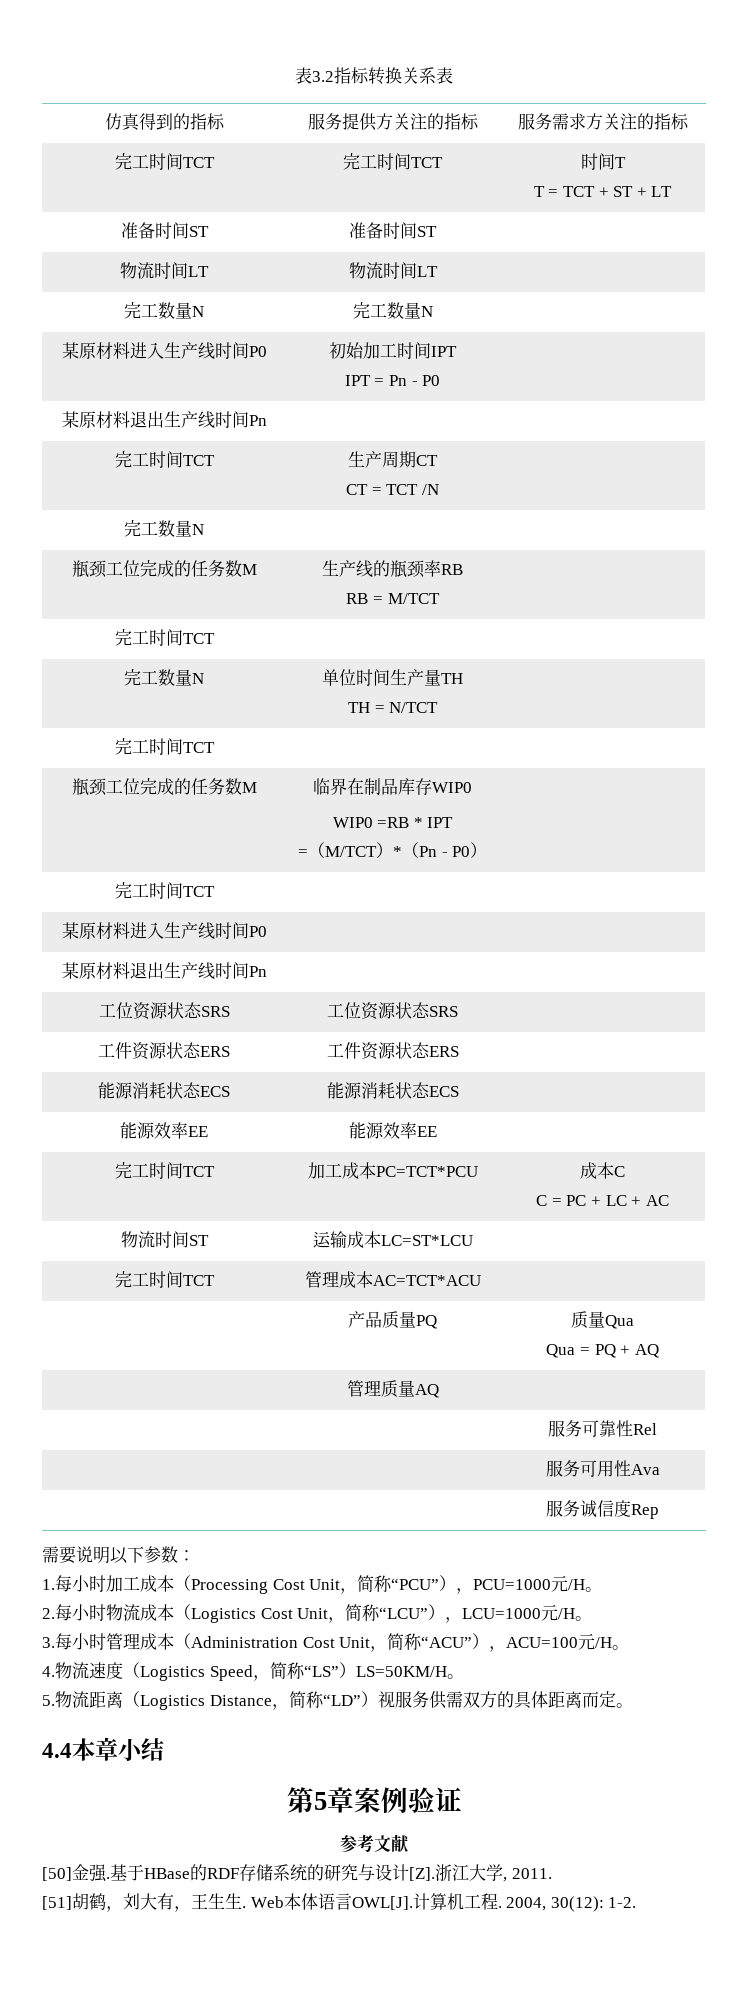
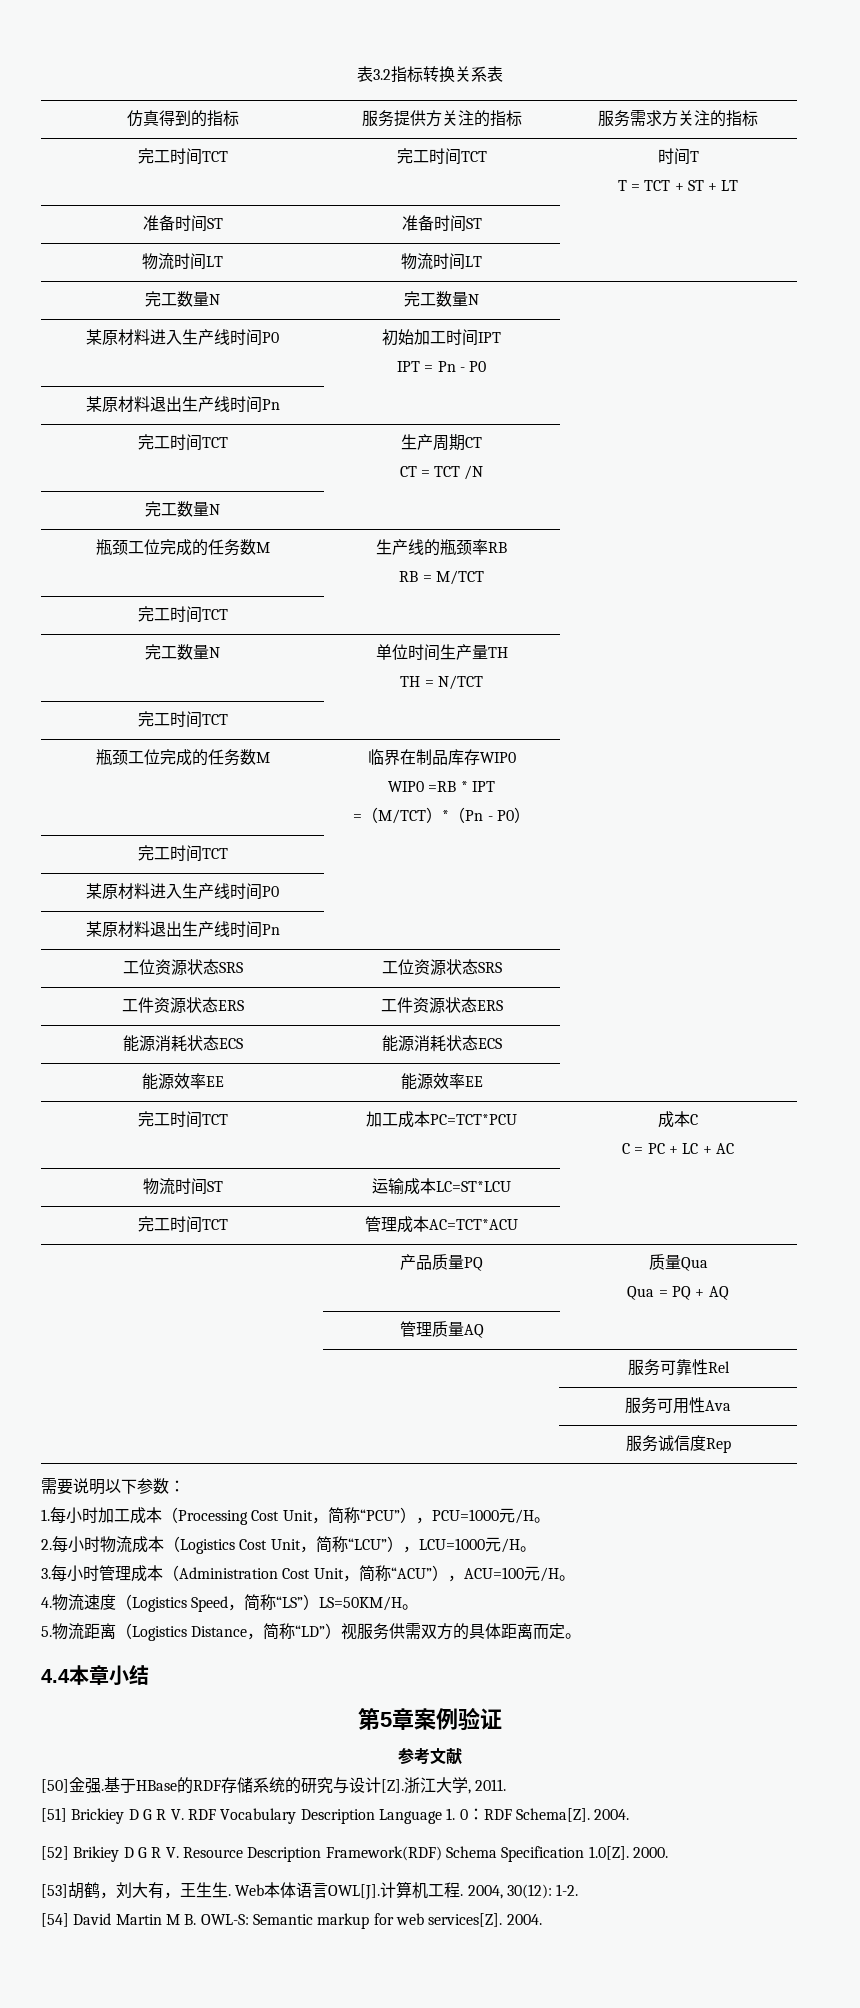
- [51]胡鹤，刘大有，王生生.
+ [51] Brickiey D G R V. RDF Vocabulary Description Language 1. 0：RDF Schema[Z]. 2004.
+ [52] Brikiey D G R V. Resource Description Framework(RDF) Schema Specification 1.0[Z]. 2000.
+ [53]胡鹤，刘大有，王生生.
+ [54] David Martin M B. OWL-S: Semantic markup for web services[Z]. 2004.

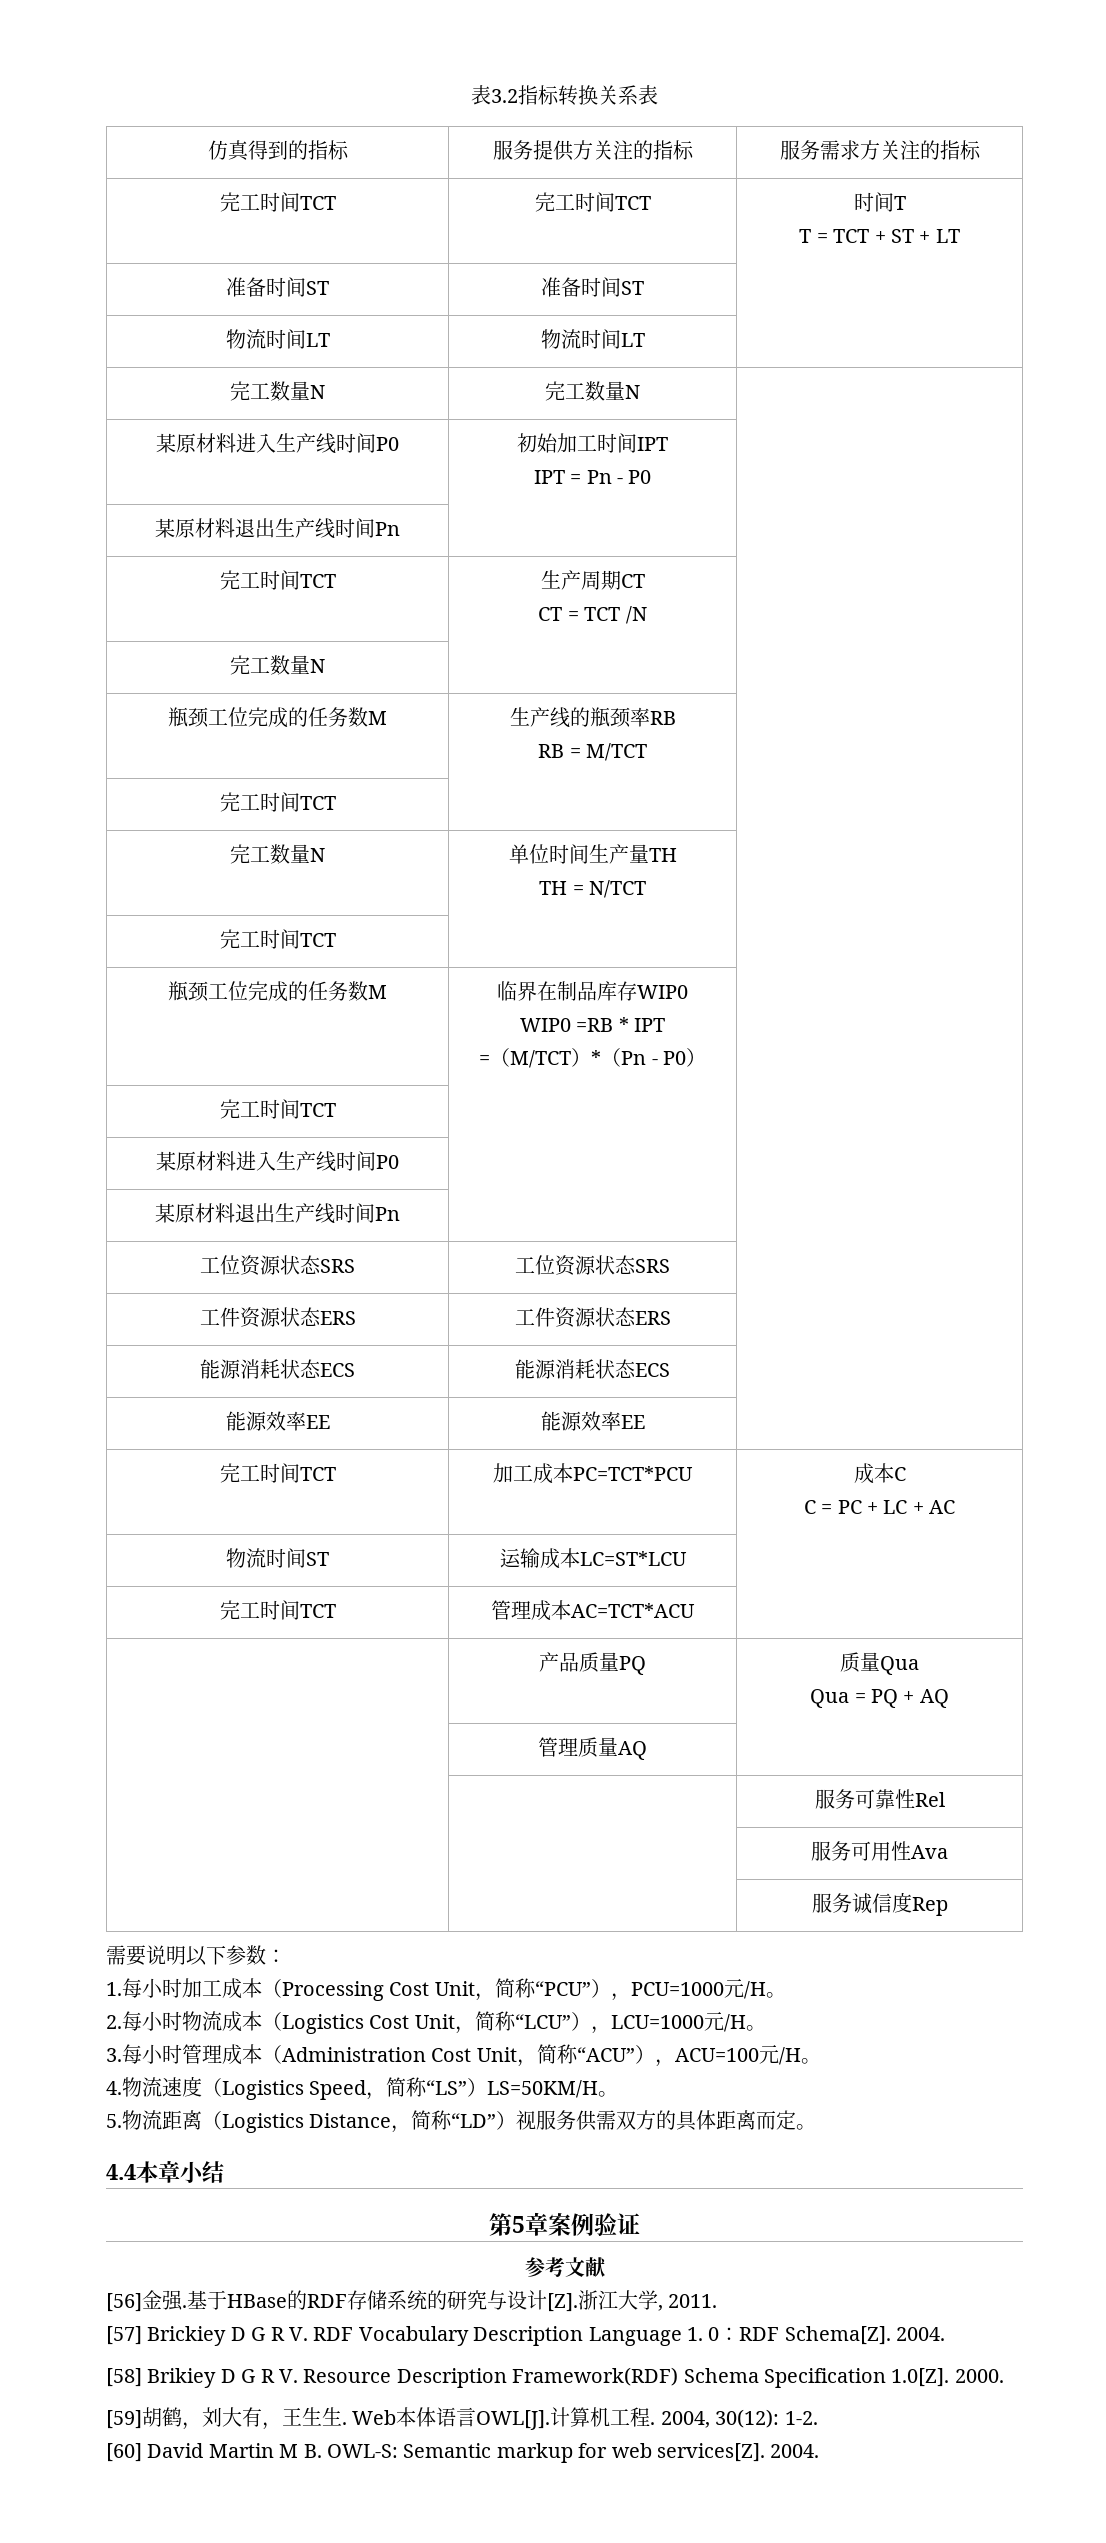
- [50]金强.
+ [56]金强.
- [51] Brickiey D G R V. RDF Vocabulary Description Language 1. 0：RDF Schema[Z].
+ [57] Brickiey D G R V. RDF Vocabulary Description Language 1. 0：RDF Schema[Z].
- [52] Brikiey D G R V. Resource Description Framework(RDF) Schema Specification 1.0[Z]. 2000.
+ [58] Brikiey D G R V. Resource Description Framework(RDF) Schema Specification 1.0[Z]. 2000.
- [53]胡鹤，刘大有，王生生.
+ [59]胡鹤，刘大有，王生生.
- [54] David Martin M B. OWL-S: Semantic markup for web services[Z].
+ [60] David Martin M B. OWL-S: Semantic markup for web services[Z].

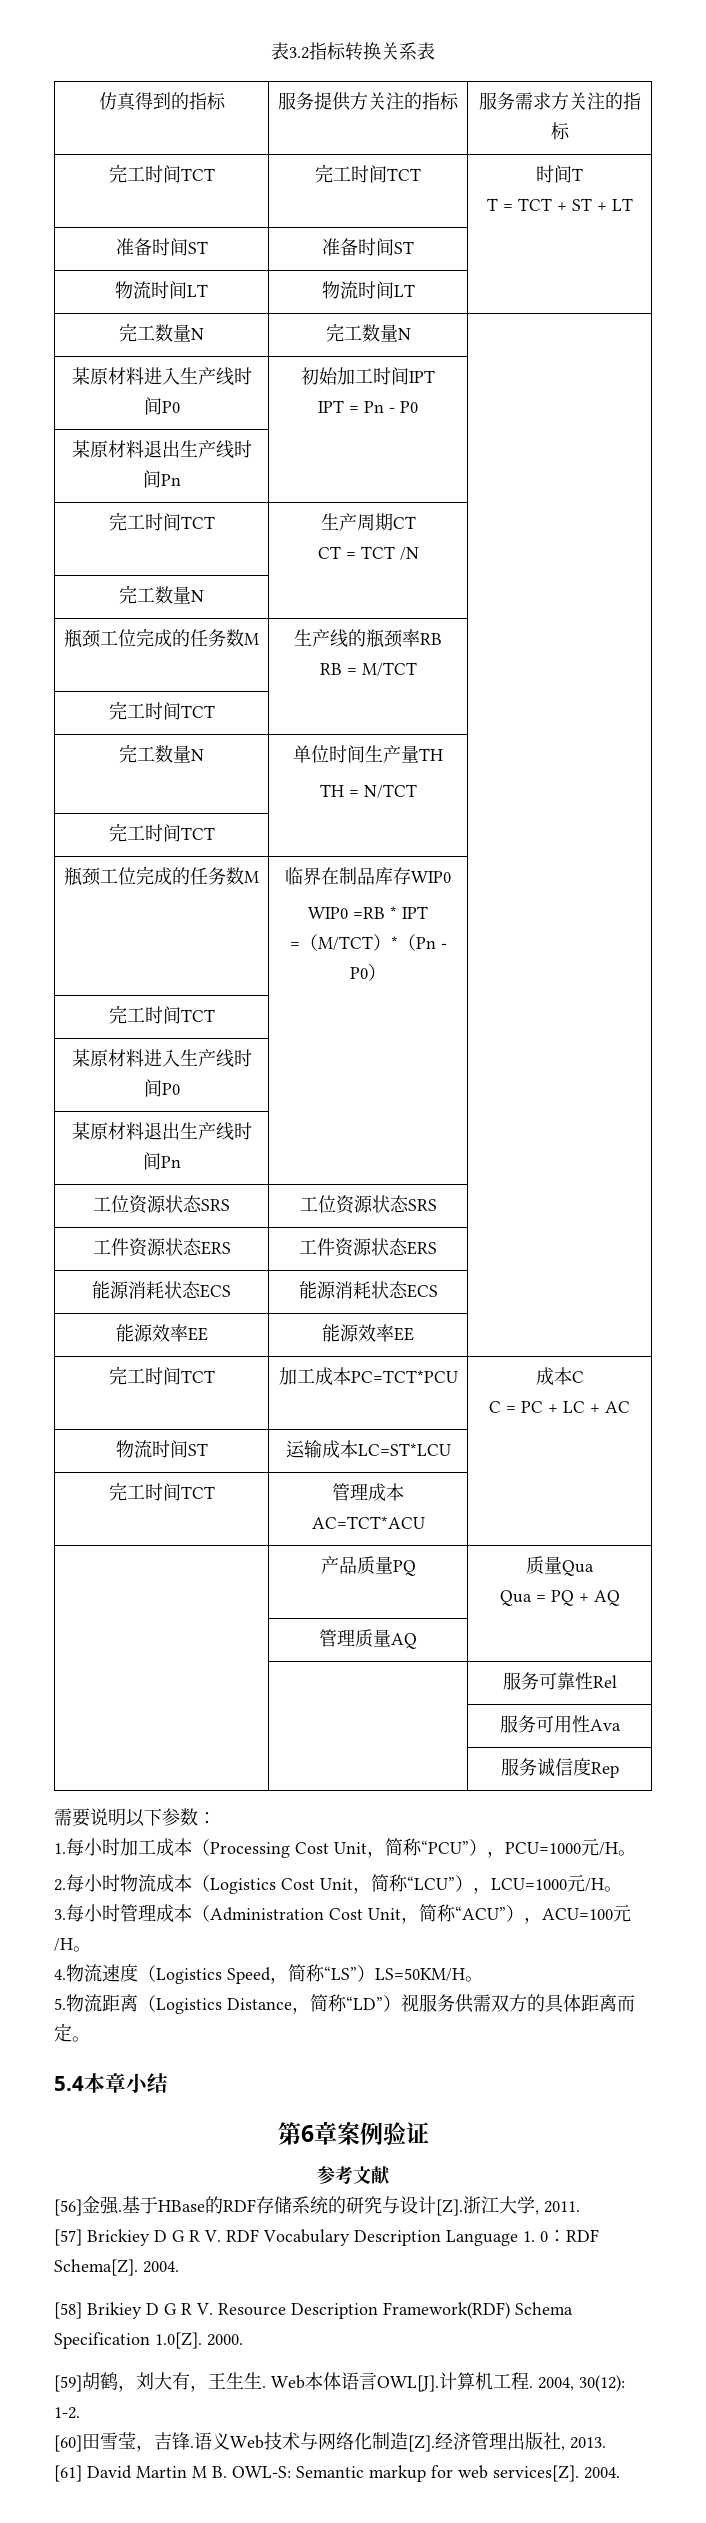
- 4.4本章小结
+ 5.4本章小结
- 第5章案例验证
+ 第6章案例验证
- [60] David Martin M B. OWL-S: Semantic markup for web services[Z].
+ [60]田雪莹，吉锋.语义Web技术与网络化制造[Z].经济管理出版社, 2013.
+ [61] David Martin M B. OWL-S: Semantic markup for web services[Z].

